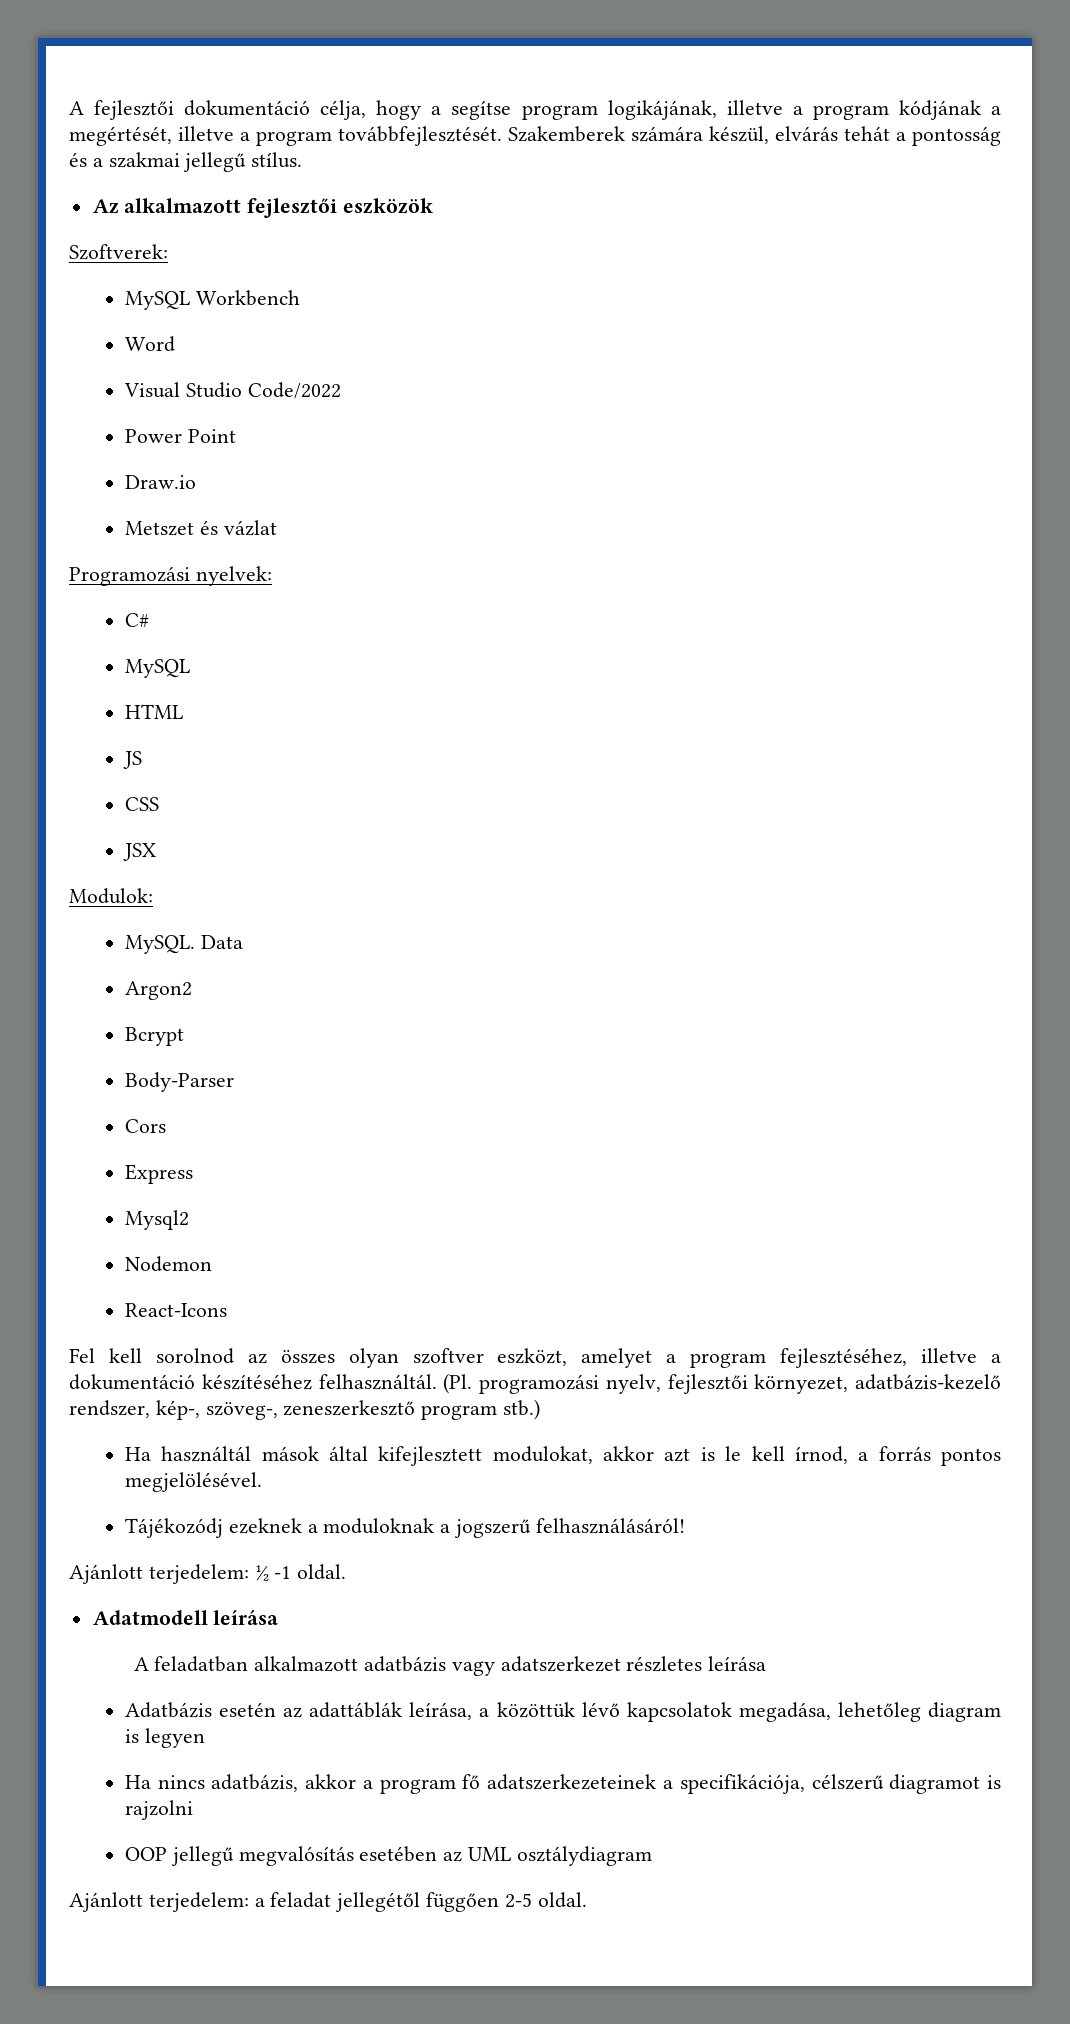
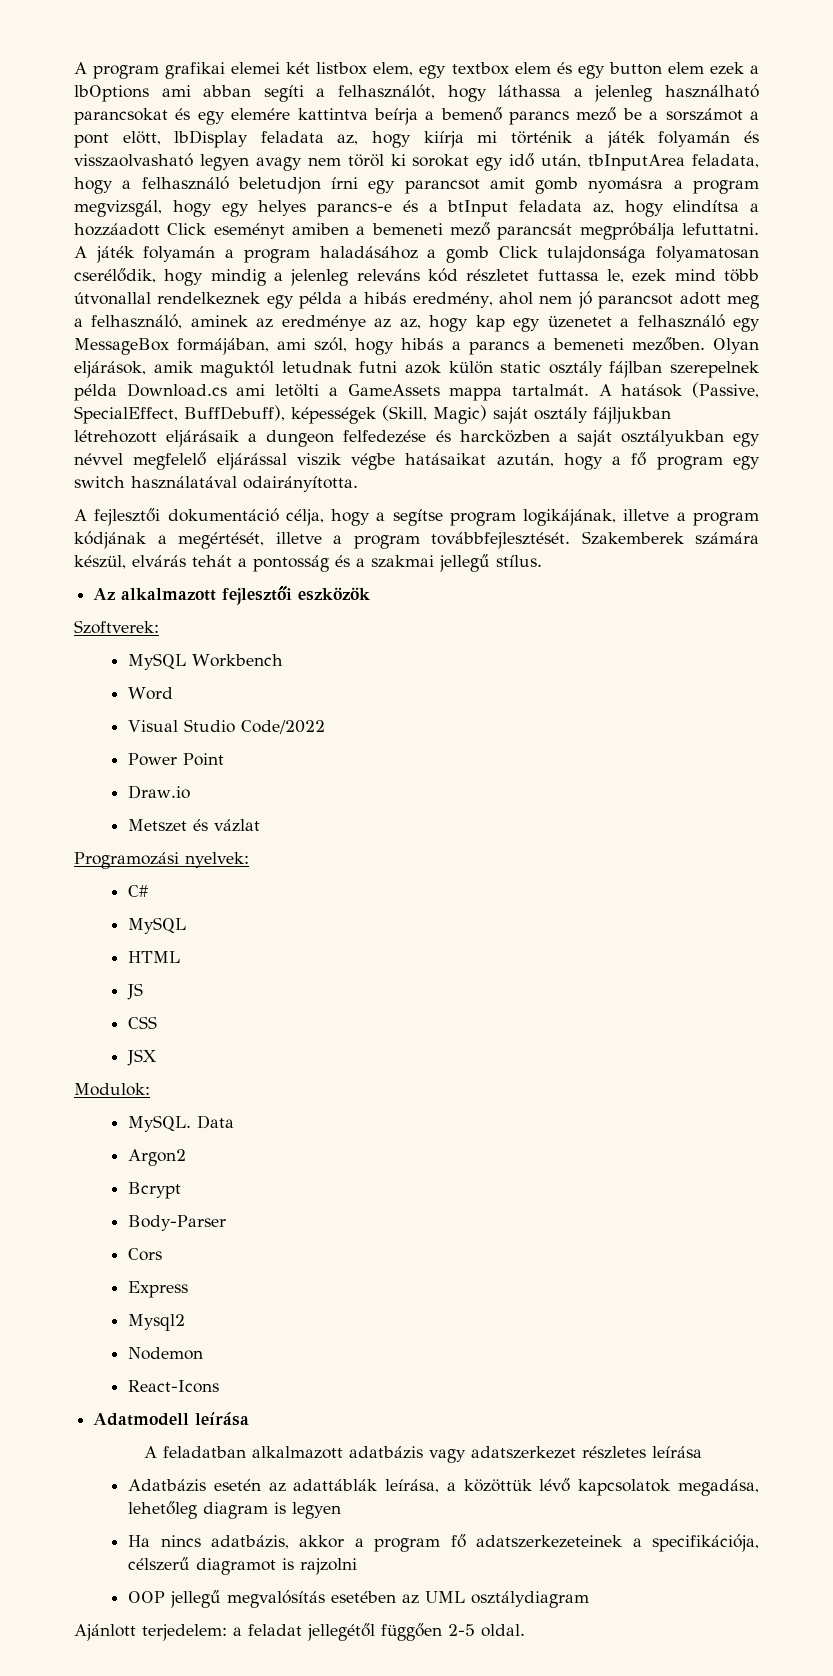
+ A program grafikai elemei két listbox elem, egy textbox elem és egy button elem ezek a lbOptions ami abban segíti a felhasználót, hogy láthassa a jelenleg használható parancsokat és egy elemére kattintva beírja a bemenő parancs mező be a sorszámot a pont elött, lbDisplay feladata az, hogy kiírja mi történik a játék folyamán és visszaolvasható legyen avagy nem töröl ki sorokat egy idő után, tbInputArea feladata, hogy a felhasználó beletudjon írni egy parancsot amit gomb nyomásra a program megvizsgál, hogy egy helyes parancs-e és a btInput feladata az, hogy elindítsa a hozzáadott Click eseményt amiben a bemeneti mező parancsát megpróbálja lefuttatni. A játék folyamán a program haladásához a gomb Click tulajdonsága folyamatosan cserélődik, hogy mindig a jelenleg releváns kód részletet futtassa le, ezek mind több útvonallal rendelkeznek egy példa a hibás eredmény, ahol nem jó parancsot adott meg a felhasználó, aminek az eredménye az az, hogy kap egy üzenetet a felhasználó egy MessageBox formájában, ami szól, hogy hibás a parancs a bemeneti mezőben. Olyan eljárások, amik maguktól letudnak futni azok külön static osztály fájlban szerepelnek példa Download.cs ami letölti a GameAssets mappa tartalmát. A hatások (Passive, SpecialEffect, BuffDebuff), képességek (Skill, Magic) saját osztály fájljukban létrehozott eljárásaik a dungeon felfedezése és harcközben a saját osztályukban egy névvel megfelelő eljárással viszik végbe hatásaikat azután, hogy a fő program egy switch használatával odairányította.
- Fel kell sorolnod az összes olyan szoftver eszközt, amelyet a program fejlesztéséhez, illetve a dokumentáció készítéséhez felhasználtál. (Pl. programozási nyelv, fejlesztői környezet, adatbázis-kezelő rendszer, kép-, szöveg-, zeneszerkesztő program stb.)
- Ha használtál mások által kifejlesztett modulokat, akkor azt is le kell írnod, a forrás pontos megjelölésével.
- Tájékozódj ezeknek a moduloknak a jogszerű felhasználásáról!
- Ajánlott terjedelem: ½ -1 oldal.

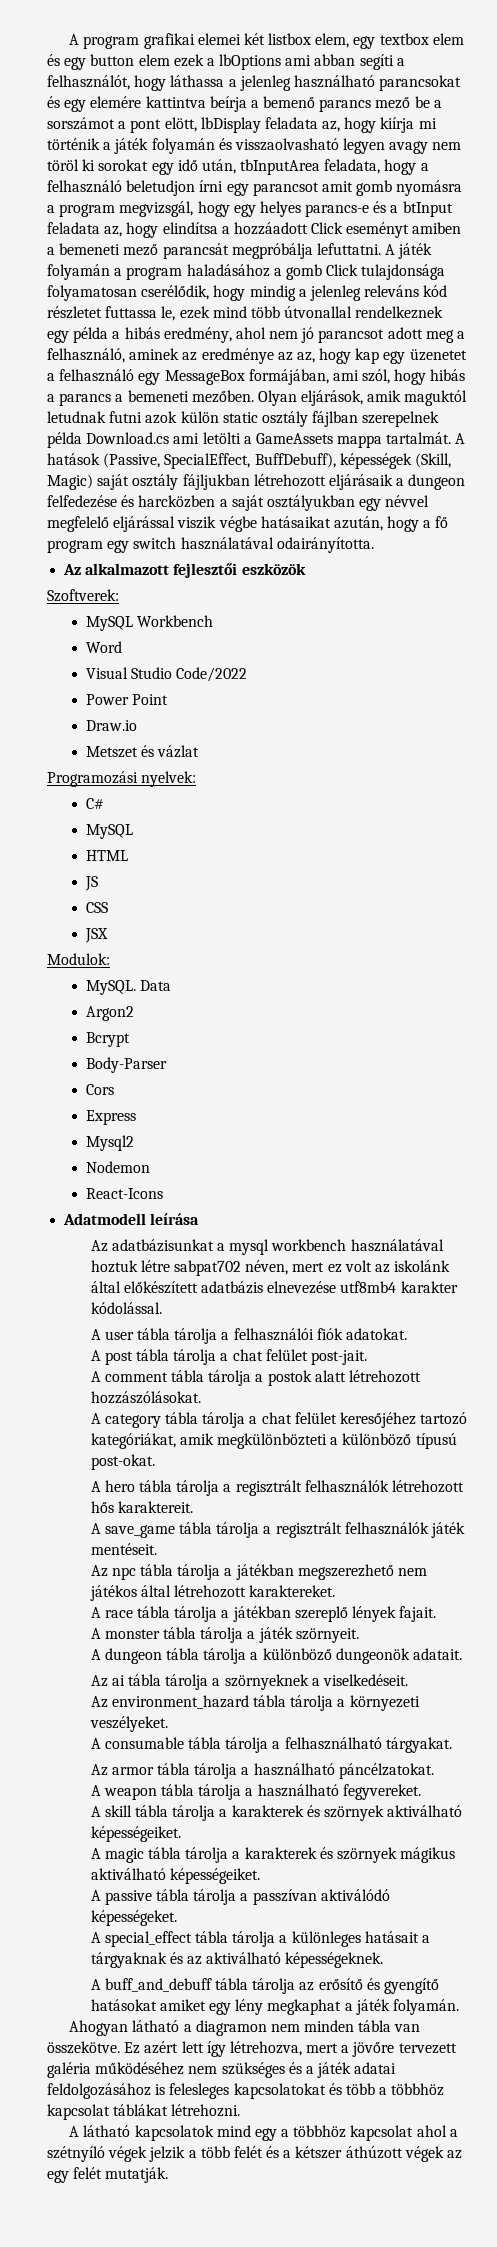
- A fejlesztői dokumentáció célja, hogy a segítse program logikájának, illetve a program kódjának a megértését, illetve a program továbbfejlesztését. Szakemberek számára készül, elvárás tehát a pontosság és a szakmai jellegű stílus.
- A feladatban alkalmazott adatbázis vagy adatszerkezet részletes leírása
- Adatbázis esetén az adattáblák leírása, a közöttük lévő kapcsolatok megadása, lehetőleg diagram is legyen
- Ha nincs adatbázis, akkor a program fő adatszerkezeteinek a specifikációja, célszerű diagramot is rajzolni
- OOP jellegű megvalósítás esetében az UML osztálydiagram
- Ajánlott terjedelem: a feladat jellegétől függően 2-5 oldal.
+ Az adatbázisunkat a mysql workbench használatával hoztuk létre sabpat702 néven, mert ez volt az iskolánk által előkészített adatbázis elnevezése utf8mb4 karakter kódolással.
+ A user tábla tárolja a felhasználói fiók adatokat.
+ A post tábla tárolja a chat felület post-jait.
+ A comment tábla tárolja a postok alatt létrehozott hozzászólásokat.
+ A category tábla tárolja a chat felület keresőjéhez tartozó kategóriákat, amik megkülönbözteti a különböző típusú post-okat.
+ A hero tábla tárolja a regisztrált felhasználók létrehozott hős karaktereit.
+ A save_game tábla tárolja a regisztrált felhasználók játék mentéseit.
+ Az npc tábla tárolja a játékban megszerezhető nem játékos által létrehozott karaktereket.
+ A race tábla tárolja a játékban szereplő lények fajait.
+ A monster tábla tárolja a játék szörnyeit.
+ A dungeon tábla tárolja a különböző dungeonök adatait.
+ Az ai tábla tárolja a szörnyeknek a viselkedéseit.
+ Az environment_hazard tábla tárolja a környezeti veszélyeket.
+ A consumable tábla tárolja a felhasználható tárgyakat.
+ Az armor tábla tárolja a használható páncélzatokat.
+ A weapon tábla tárolja a használható fegyvereket.
+ A skill tábla tárolja a karakterek és szörnyek aktiválható képességeiket.
+ A magic tábla tárolja a karakterek és szörnyek mágikus aktiválható képességeiket.
+ A passive tábla tárolja a passzívan aktiválódó képességeket.
+ A special_effect tábla tárolja a különleges hatásait a tárgyaknak és az aktiválható képességeknek.
+ A buff_and_debuff tábla tárolja az erősítő és gyengítő hatásokat amiket egy lény megkaphat a játék folyamán.
+ Ahogyan látható a diagramon nem minden tábla van összekötve. Ez azért lett így létrehozva, mert a jövőre tervezett galéria működéséhez nem szükséges és a játék adatai feldolgozásához is felesleges kapcsolatokat és több a többhöz kapcsolat táblákat létrehozni.
+ A látható kapcsolatok mind egy a többhöz kapcsolat ahol a szétnyíló végek jelzik a több felét és a kétszer áthúzott végek az egy felét mutatják.

